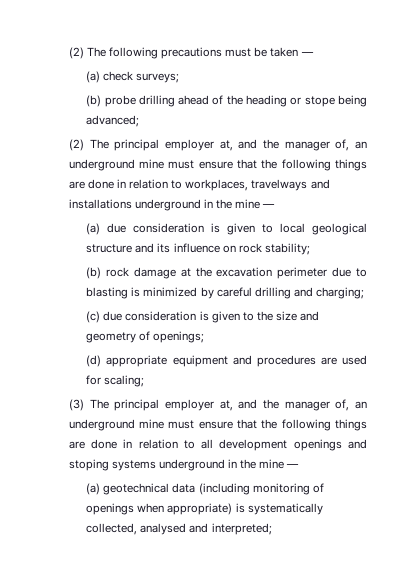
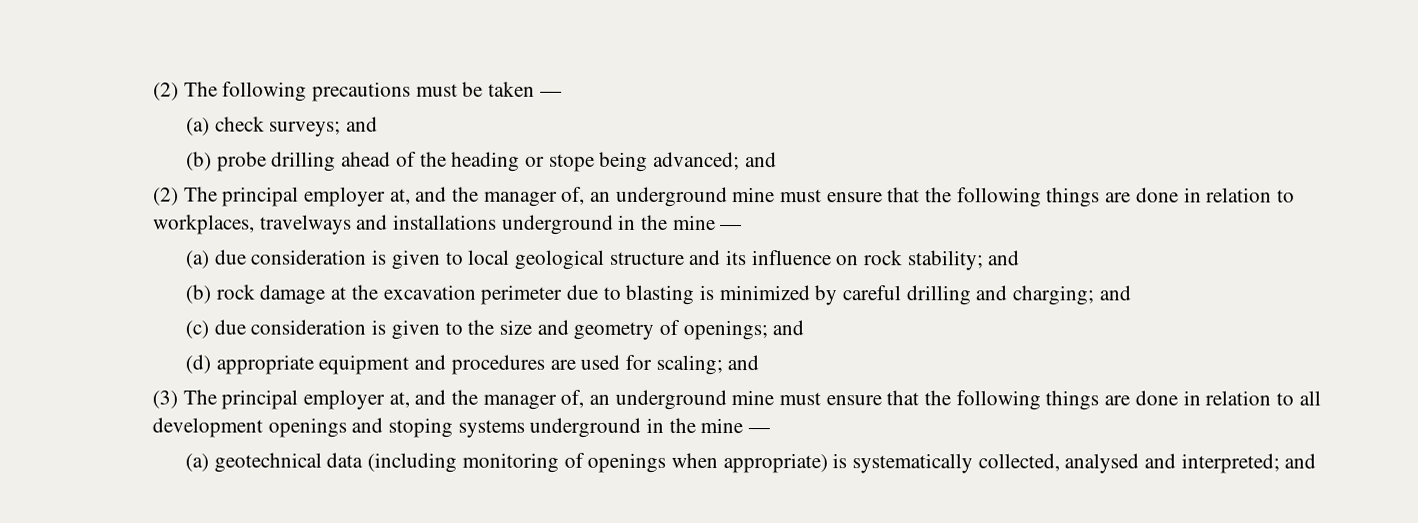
- (a) check surveys;
+ (a) check surveys; and
- (b) probe drilling ahead of the heading or stope being advanced;
+ (b) probe drilling ahead of the heading or stope being advanced; and
- (a) due consideration is given to local geological structure and its influence on rock stability;
+ (a) due consideration is given to local geological structure and its influence on rock stability; and
- (b) rock damage at the excavation perimeter due to blasting is minimized by careful drilling and charging;
+ (b) rock damage at the excavation perimeter due to blasting is minimized by careful drilling and charging; and
- (c) due consideration is given to the size and geometry of openings;
+ (c) due consideration is given to the size and geometry of openings; and
- (d) appropriate equipment and procedures are used for scaling;
+ (d) appropriate equipment and procedures are used for scaling; and
- (a) geotechnical data (including monitoring of openings when appropriate) is systematically collected, analysed and interpreted;
+ (a) geotechnical data (including monitoring of openings when appropriate) is systematically collected, analysed and interpreted; and

